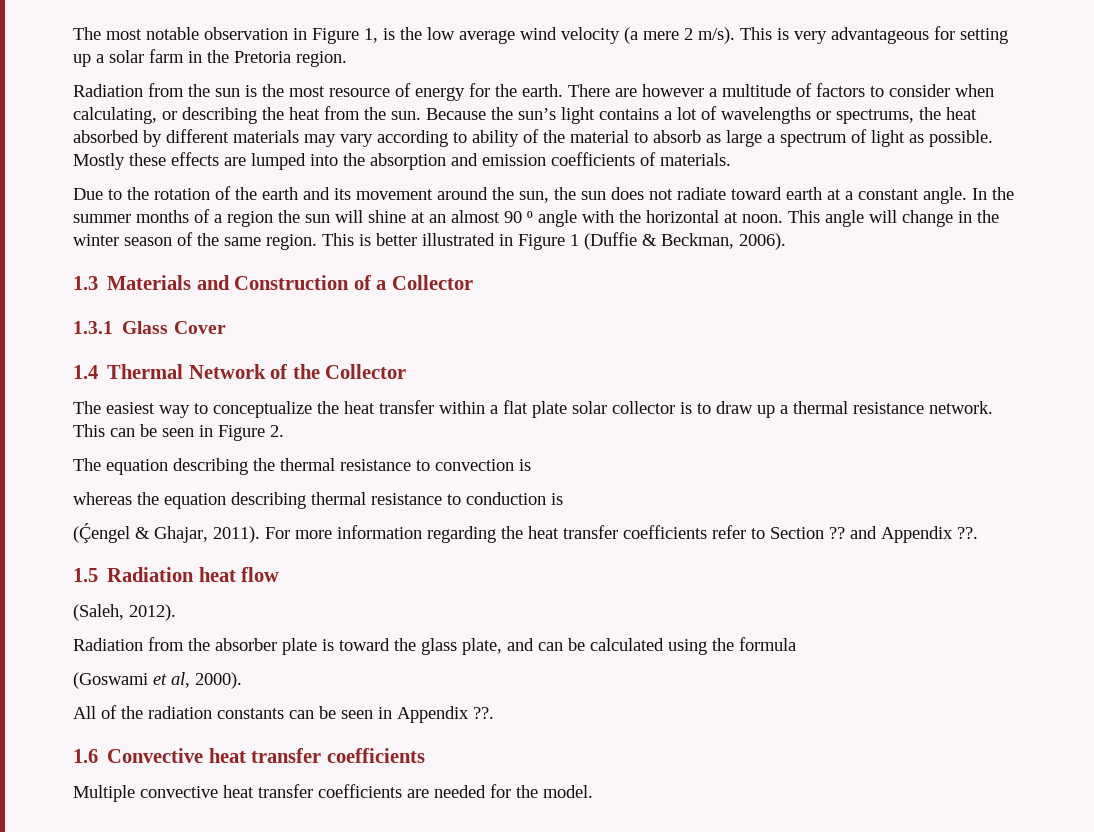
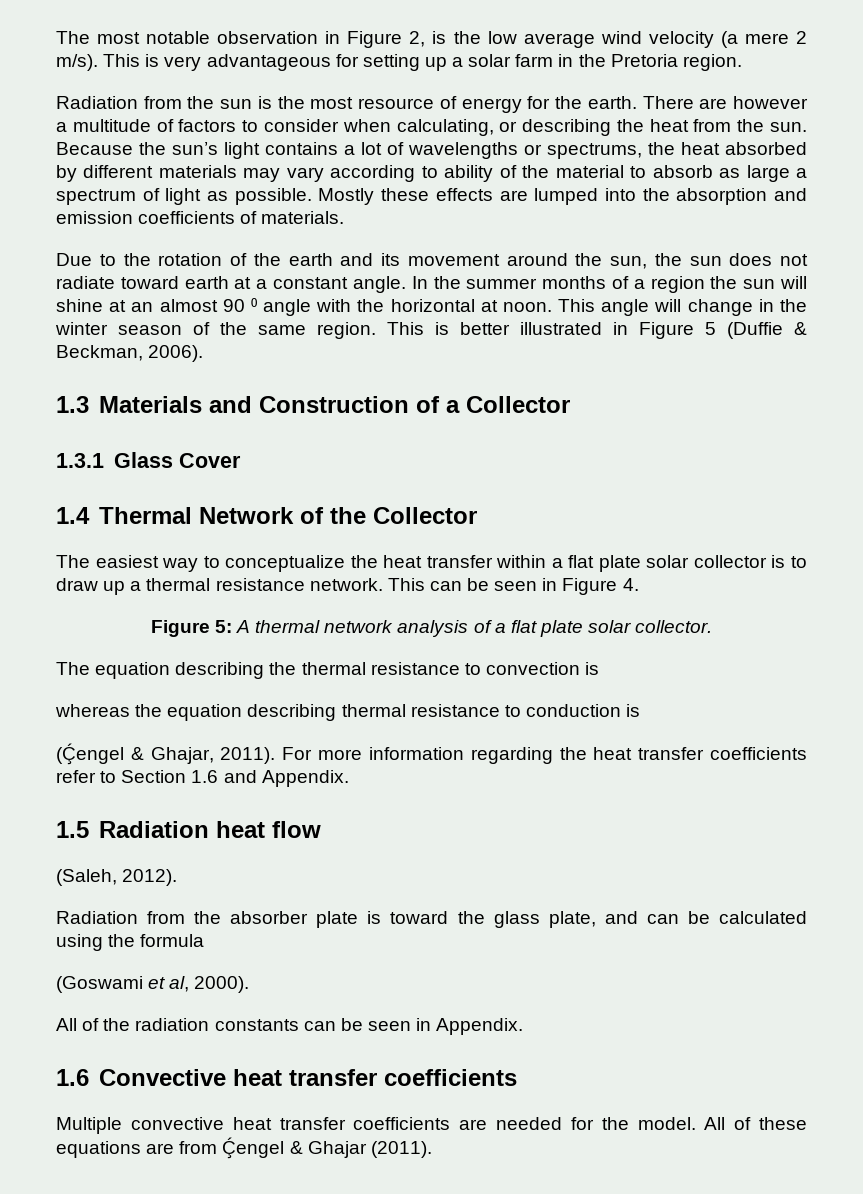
- The most notable observation in Figure 1, is the low average wind velocity (a mere 2 m/s).
+ The most notable observation in Figure 2, is the low average wind velocity (a mere 2 m/s).
- This is better illustrated in Figure 1 (Duffie & Beckman, 2006).
+ This is better illustrated in Figure 5 (Duffie & Beckman, 2006).
- This can be seen in Figure 2.
+ This can be seen in Figure 4.
+ Figure 5: A thermal network analysis of a flat plate solar collector.
- For more information regarding the heat transfer coefficients refer to Section ?? and Appendix ??.
+ For more information regarding the heat transfer coefficients refer to Section 1.6 and Appendix.
- All of the radiation constants can be seen in Appendix ??.
+ All of the radiation constants can be seen in Appendix.
+ All of these equations are from Ḉengel & Ghajar (2011).

